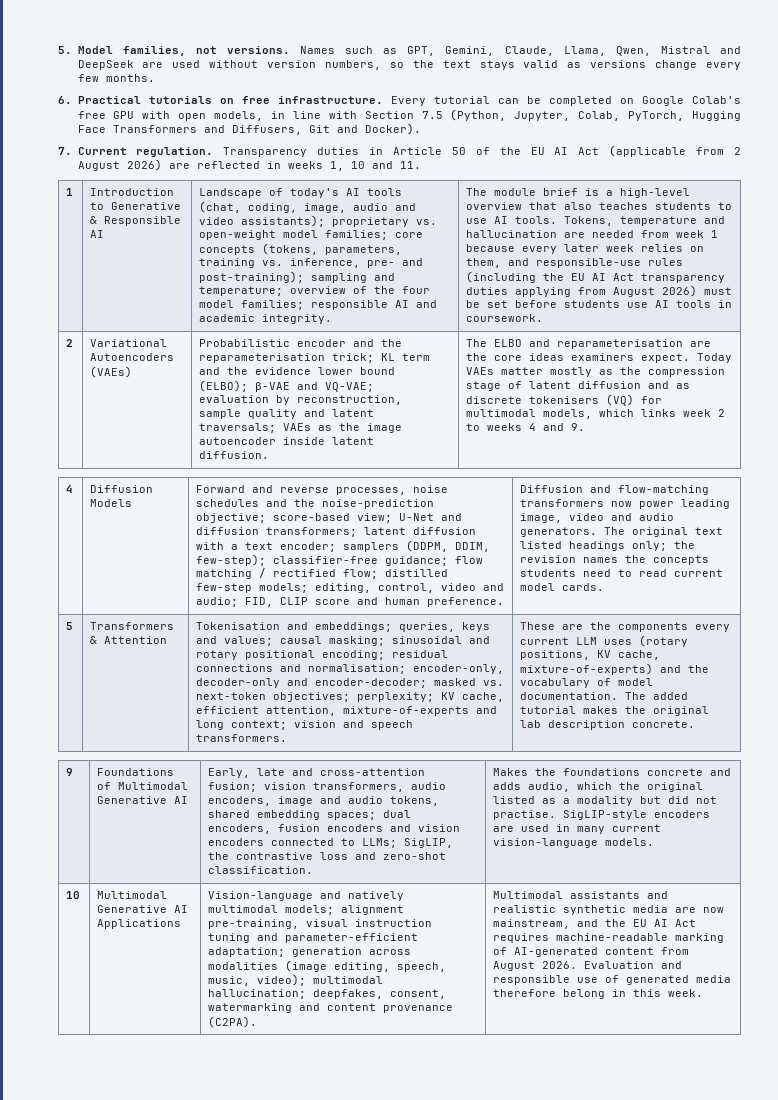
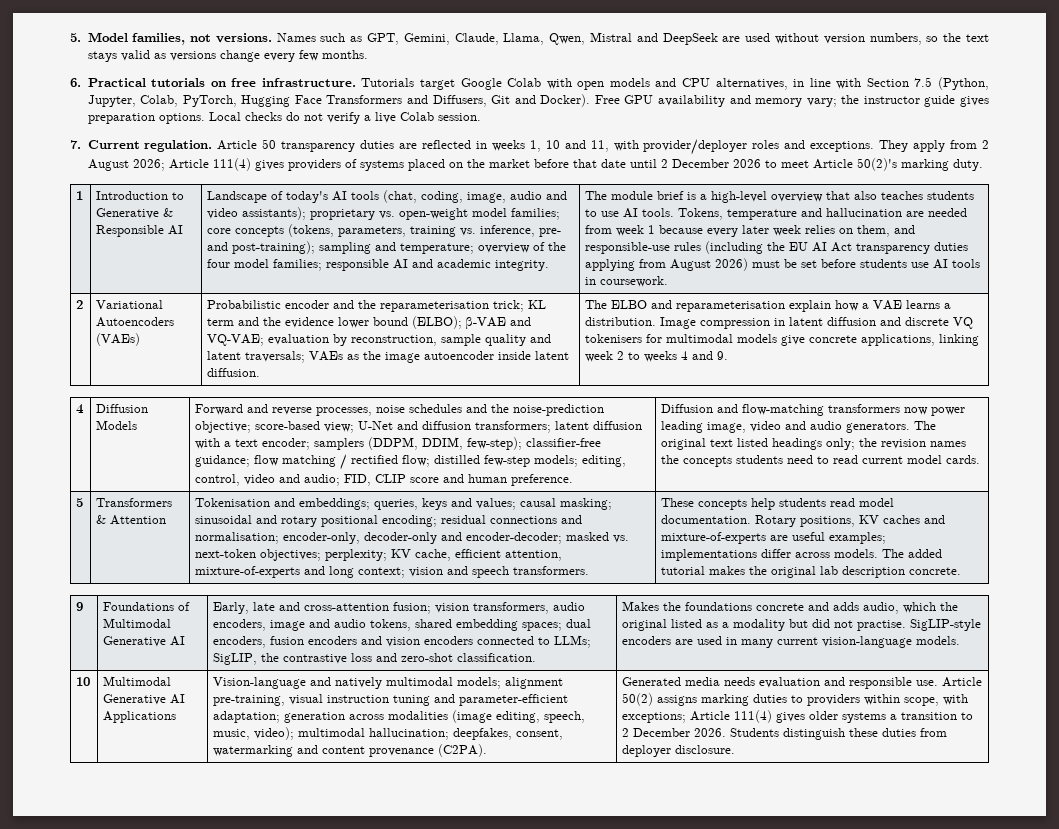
- Every tutorial can be completed on Google Colab's free GPU with open models, in line with Section 7.5 (Python, Jupyter, Colab, PyTorch, Hugging Face Transformers and Diffusers, Git and Docker).
- 7. Current regulation. Transparency duties in Article 50 of the EU AI Act (applicable from 2 August 2026) are reflected in weeks 1, 10 and 11.
+ Tutorials target Google Colab with open models and CPU alternatives, in line with Section 7.5 (Python, Jupyter, Colab, PyTorch, Hugging Face Transformers and Diffusers, Git and Docker). Free GPU availability and memory vary; the instructor guide gives preparation options. Local checks do not verify a live Colab session.
+ 7. Current regulation. Article 50 transparency duties are reflected in weeks 1, 10 and 11, with provider/deployer roles and exceptions. They apply from 2 August 2026; Article 111(4) gives providers of systems placed on the market before that date until 2 December 2026 to meet Article 50(2)'s marking duty.
- The ELBO and reparameterisation are the core ideas examiners expect. Today VAEs matter mostly as the compression stage of latent diffusion and as discrete tokenisers (VQ) for multimodal models, which links week 2 to weeks 4 and 9.
+ The ELBO and reparameterisation explain how a VAE learns a distribution. Image compression in latent diffusion and discrete VQ tokenisers for multimodal models give concrete applications, linking week 2 to weeks 4 and 9.
- These are the components every current LLM uses (rotary positions, KV cache, mixture-of-experts) and the vocabulary of model documentation.
+ These concepts help students read model documentation. Rotary positions, KV caches and mixture-of-experts are useful examples; implementations differ across models.
- Multimodal assistants and realistic synthetic media are now mainstream, and the EU AI Act requires machine-readable marking of AI-generated content from August 2026. Evaluation and responsible use of generated media therefore belong in this week.
+ Generated media needs evaluation and responsible use. Article 50(2) assigns marking duties to providers within scope, with exceptions; Article 111(4) gives older systems a transition to 2 December 2026. Students distinguish these duties from deployer disclosure.

